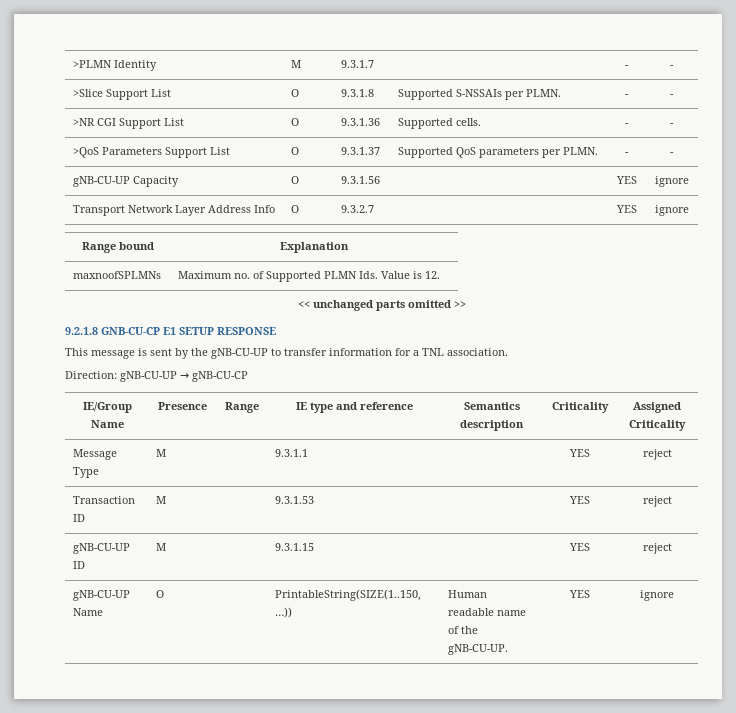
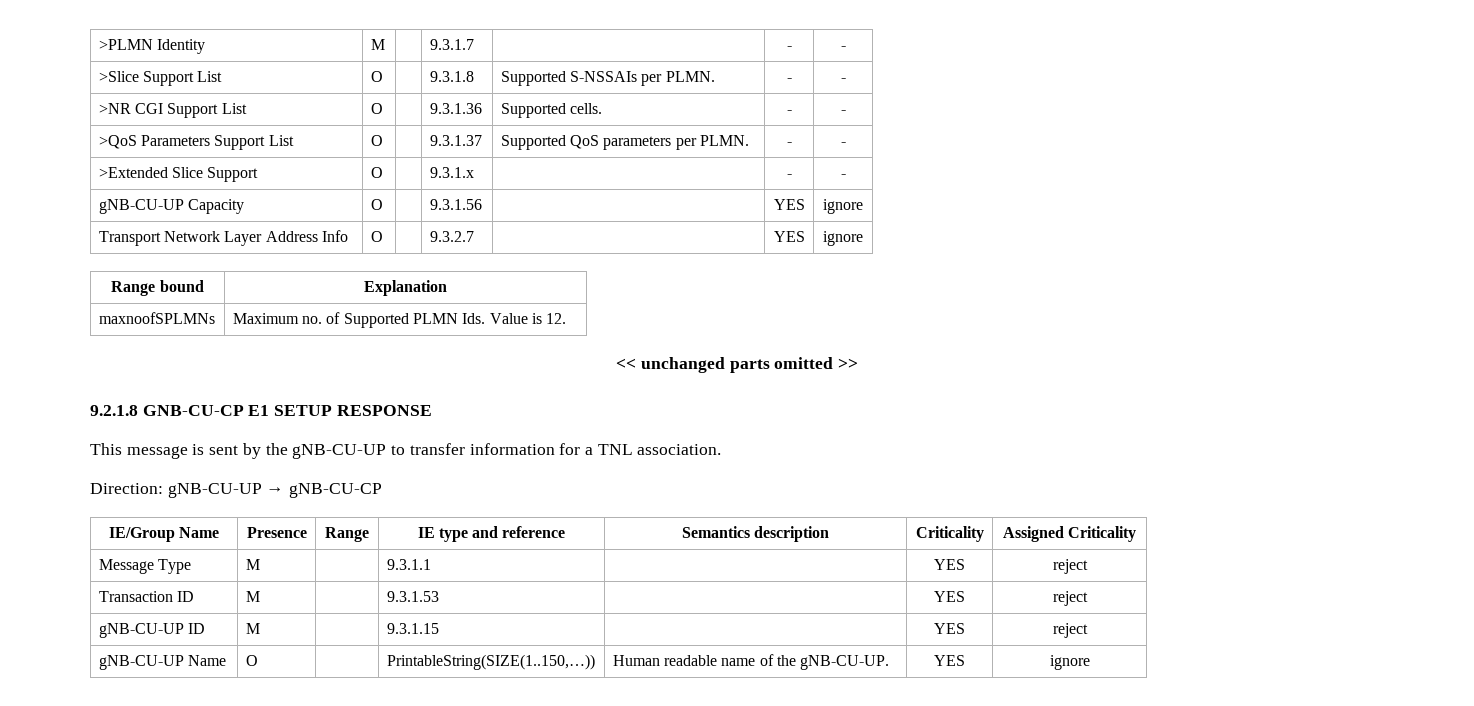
+ >Extended Slice Support | O | | 9.3.1.x | | - | -

